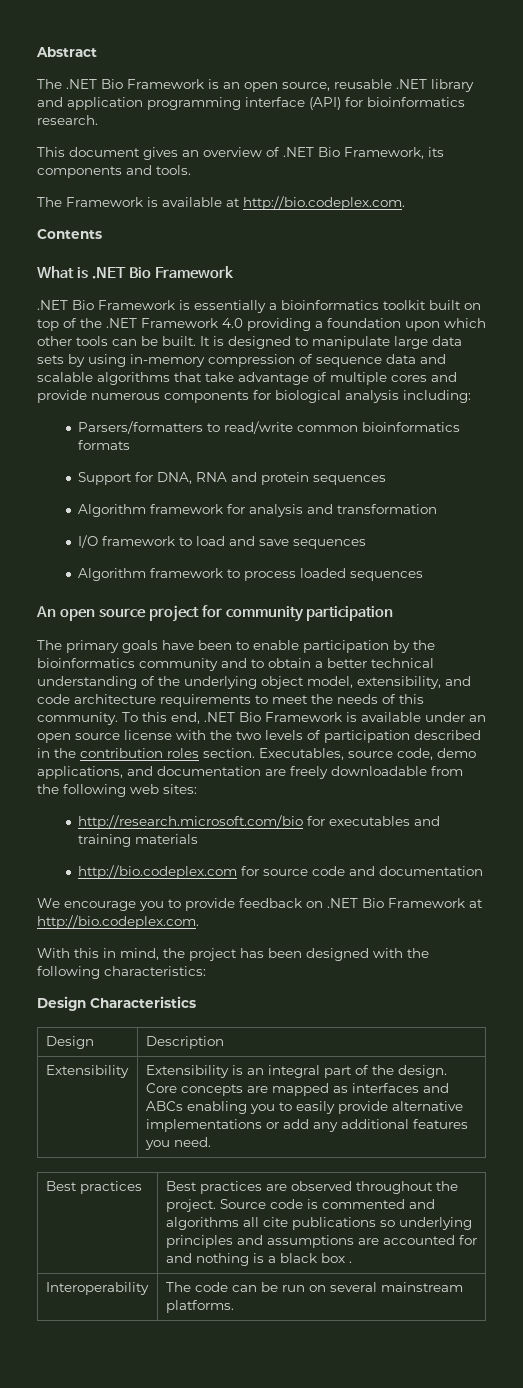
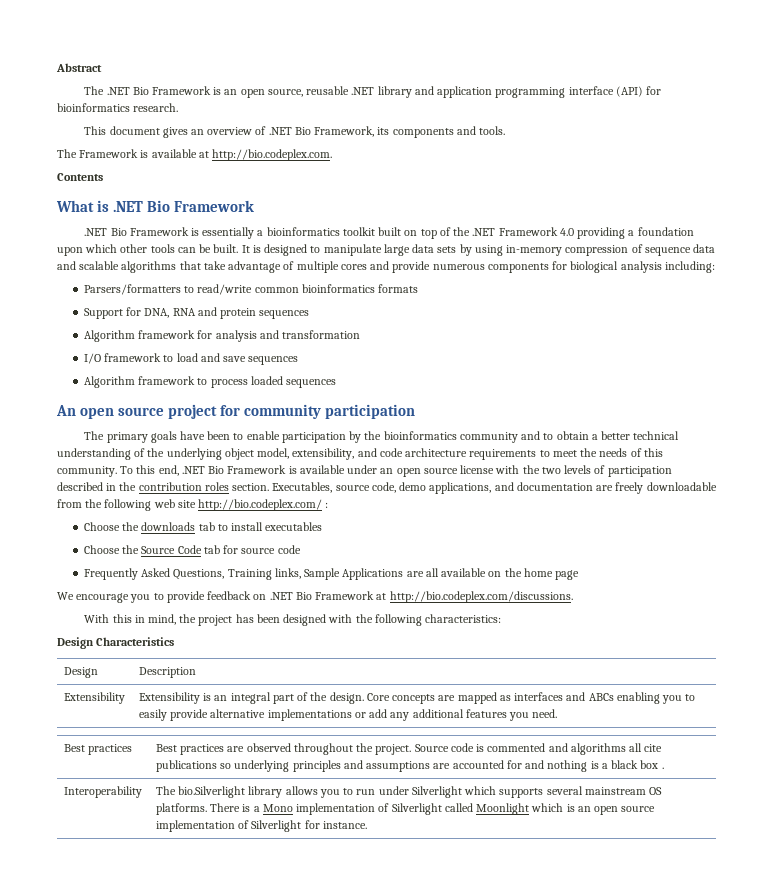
- Executables, source code, demo applications, and documentation are freely downloadable from the following web sites:
- http://research.microsoft.com/bio for executables and training materials
- http://bio.codeplex.com for source code and documentation
+ Executables, source code, demo applications, and documentation are freely downloadable from the following web site http://bio.codeplex.com/ :
+ Choose the downloads tab to install executables
+ Choose the Source Code tab for source code
+ Frequently Asked Questions, Training links, Sample Applications are all available on the home page
- We encourage you to provide feedback on .NET Bio Framework at http://bio.codeplex.com.
+ We encourage you to provide feedback on .NET Bio Framework at http://bio.codeplex.com/discussions.
- Interoperability | The code can be run on several mainstream platforms.
+ Interoperability | The bio.Silverlight library allows you to run under Silverlight which supports several mainstream OS platforms. There is a Mono implementation of Silverlight called Moonlight which is an open source implementation of Silverlight for instance.

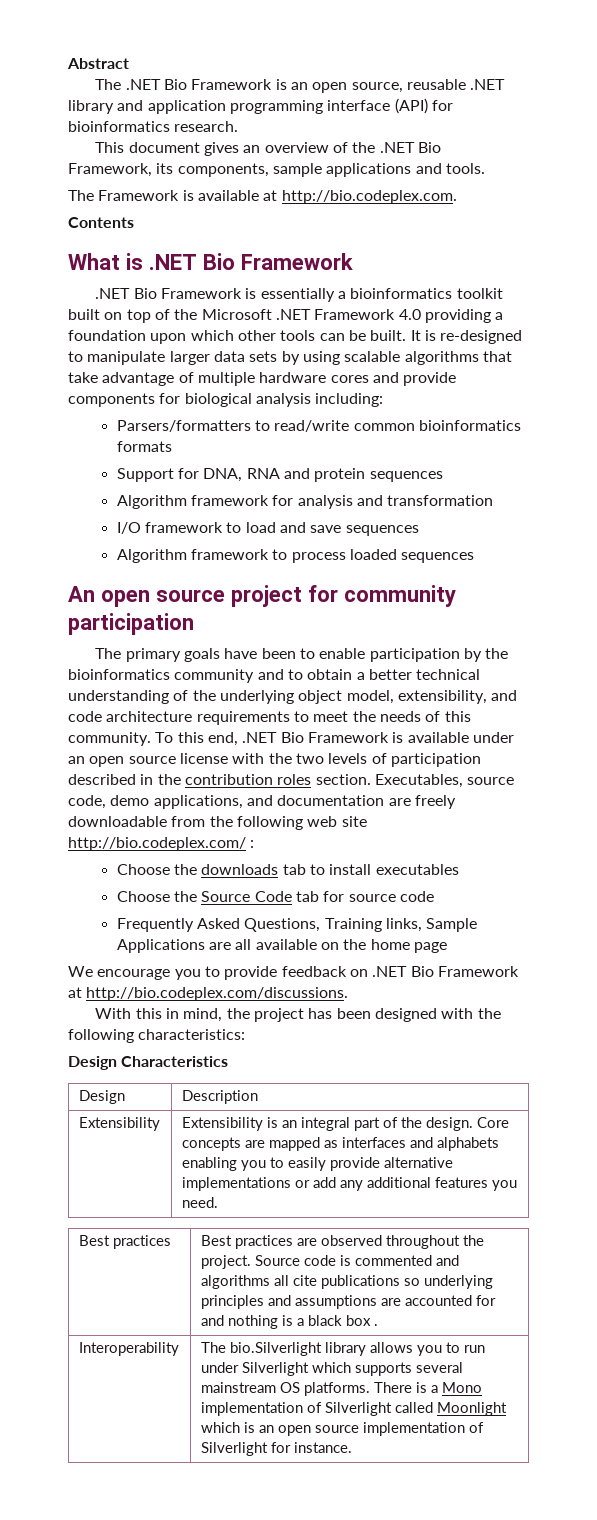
- This document gives an overview of .NET Bio Framework, its components and tools.
+ This document gives an overview of the .NET Bio Framework, its components, sample applications and tools.
- .NET Bio Framework is essentially a bioinformatics toolkit built on top of the .NET Framework 4.0 providing a foundation upon which other tools can be built.
+ .NET Bio Framework is essentially a bioinformatics toolkit built on top of the Microsoft .NET Framework 4.0 providing a foundation upon which other tools can be built.
- It is designed to manipulate large data sets by using in-memory compression of sequence data and scalable algorithms that take advantage of multiple cores and provide numerous components for biological analysis including:
+ It is re-designed to manipulate larger data sets by using scalable algorithms that take advantage of multiple hardware cores and provide components for biological analysis including:
- Extensibility | Extensibility is an integral part of the design. Core concepts are mapped as interfaces and ABCs enabling you to easily provide alternative implementations or add any additional features you need.
+ Extensibility | Extensibility is an integral part of the design. Core concepts are mapped as interfaces and alphabets enabling you to easily provide alternative implementations or add any additional features you need.

